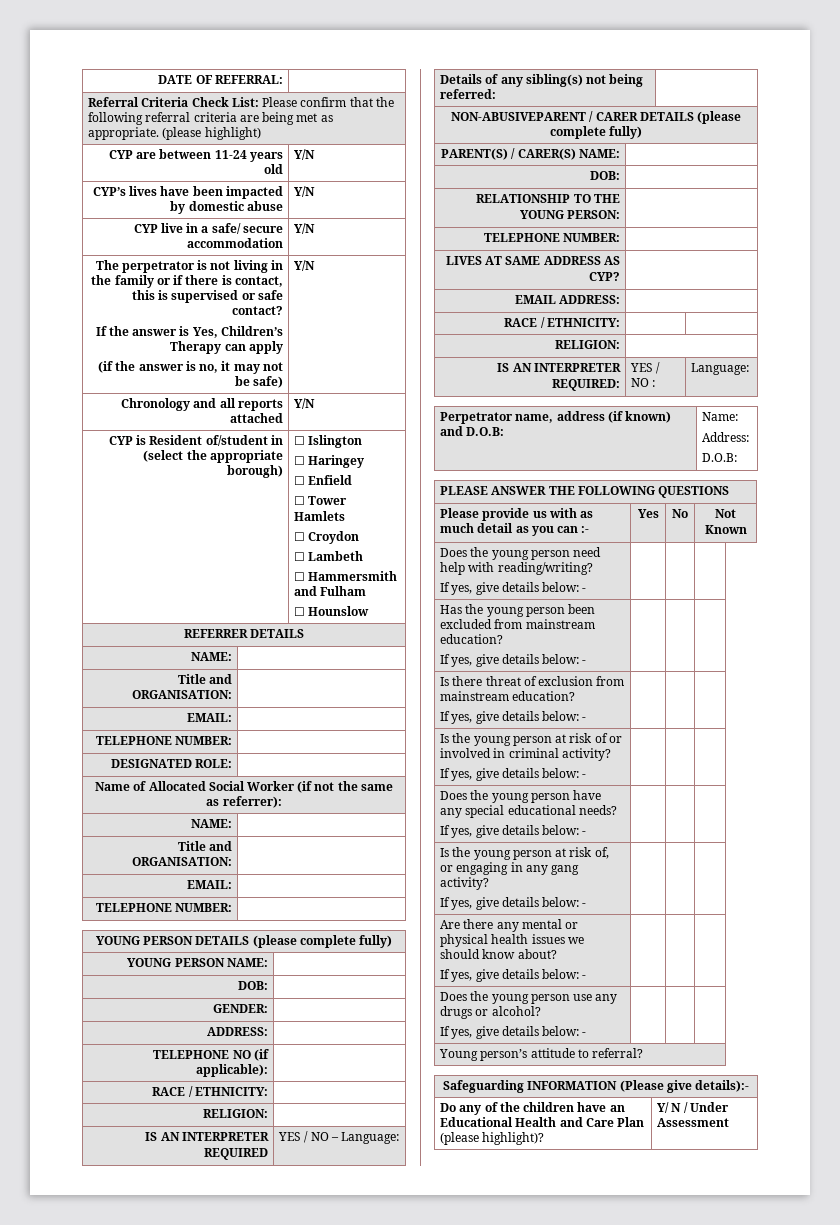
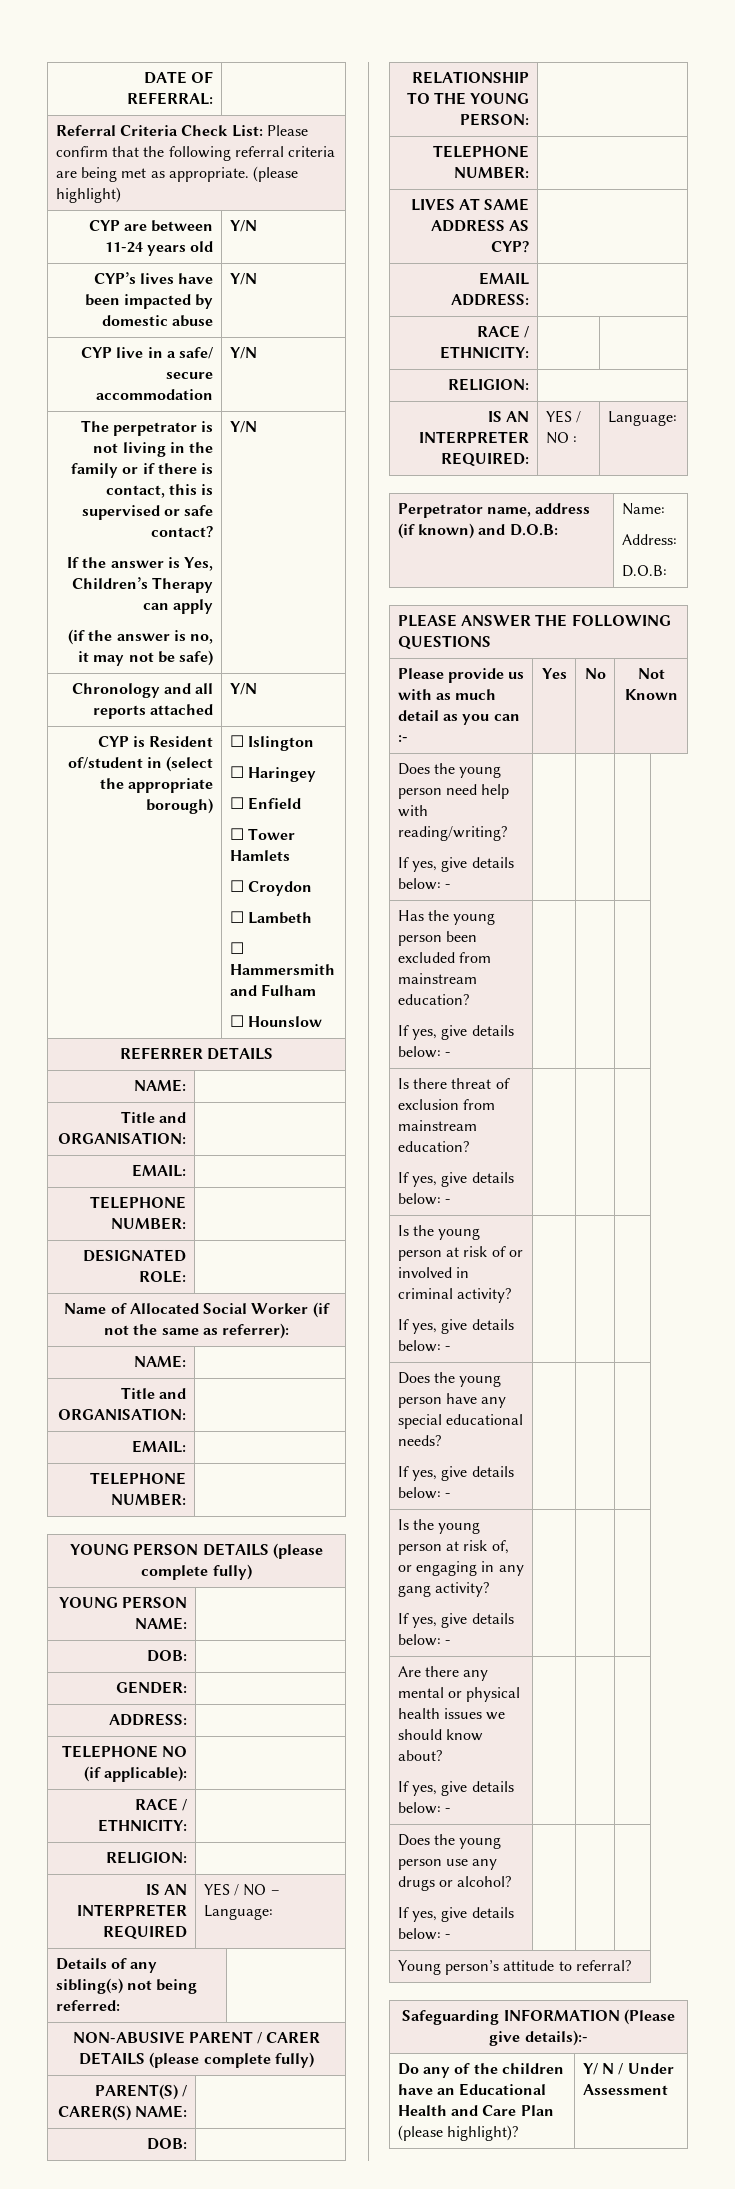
- NON-ABUSIVEPARENT / CARER DETAILS (please complete fully)
+ NON-ABUSIVE PARENT / CARER DETAILS (please complete fully)

